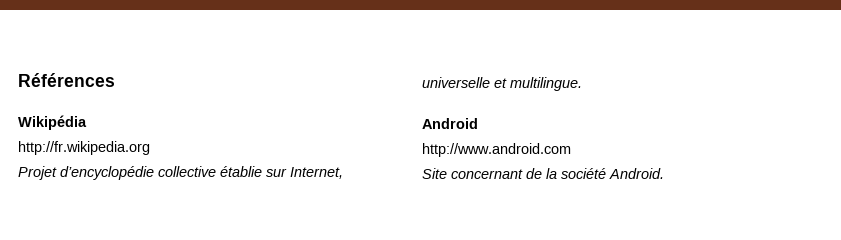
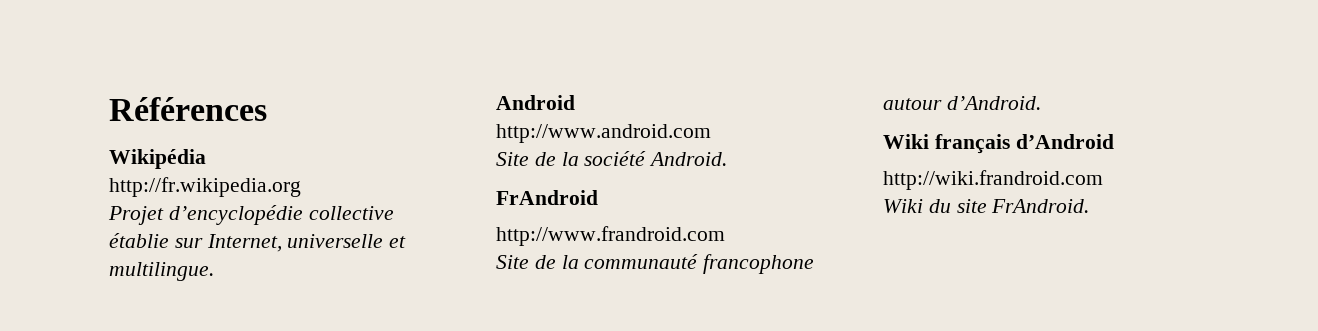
- Site concernant de la société Android.
+ Site de la société Android.
+ FrAndroid
+ http://www.frandroid.com
+ Site de la communauté francophone autour d’Android.
+ Wiki français d’Android
+ http://wiki.frandroid.com
+ Wiki du site FrAndroid.

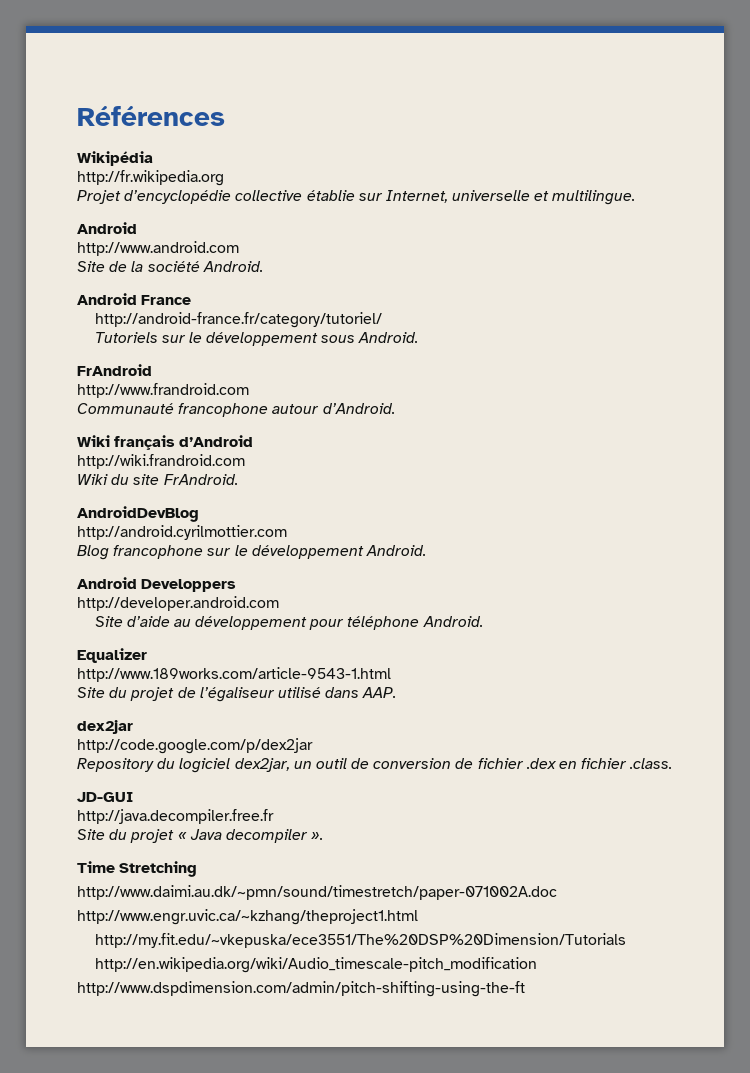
+ Android France
+ http://android-france.fr/category/tutoriel/
+ Tutoriels sur le développement sous Android.
  FrAndroid
  http://www.frandroid.com
- Site de la communauté francophone autour d’Android.
+ Communauté francophone autour d’Android.
+ AndroidDevBlog
+ http://android.cyrilmottier.com
+ Blog francophone sur le développement Android.
+ Android Developpers
+ http://developer.android.com
+ Site d’aide au développement pour téléphone Android.
+ Equalizer
+ http://www.189works.com/article-9543-1.html
+ Site du projet de l’égaliseur utilisé dans AAP.
+ dex2jar
+ http://code.google.com/p/dex2jar
+ Repository du logiciel dex2jar, un outil de conversion de fichier .dex en fichier .class.
+ JD-GUI
+ http://java.decompiler.free.fr
+ Site du projet « Java decompiler ».
+ Time Stretching
+ http://www.daimi.au.dk/~pmn/sound/timestretch/paper-071002A.doc
+ http://www.engr.uvic.ca/~kzhang/theproject1.html
+ http://my.fit.edu/~vkepuska/ece3551/The%20DSP%20Dimension/Tutorials
+ http://en.wikipedia.org/wiki/Audio_timescale-pitch_modification
+ http://www.dspdimension.com/admin/pitch-shifting-using-the-ft

